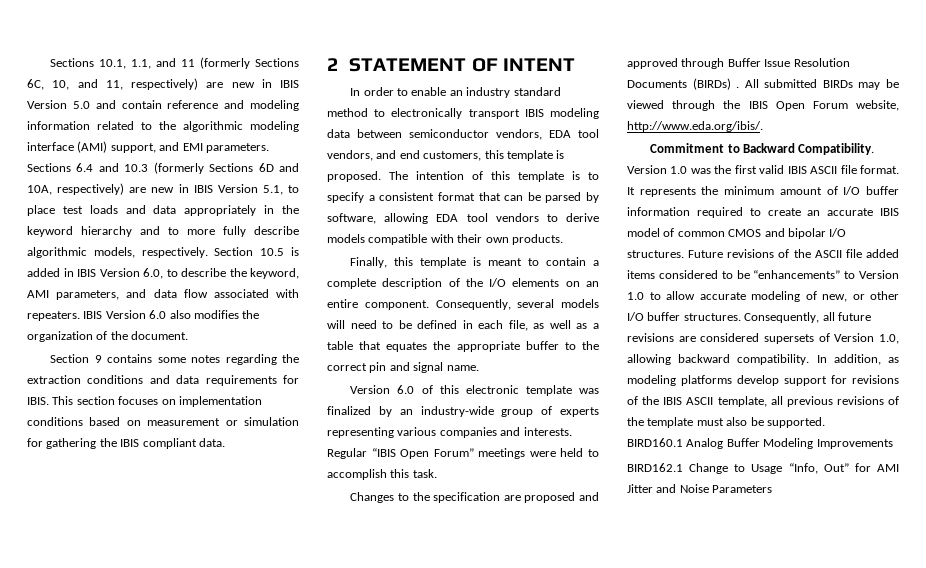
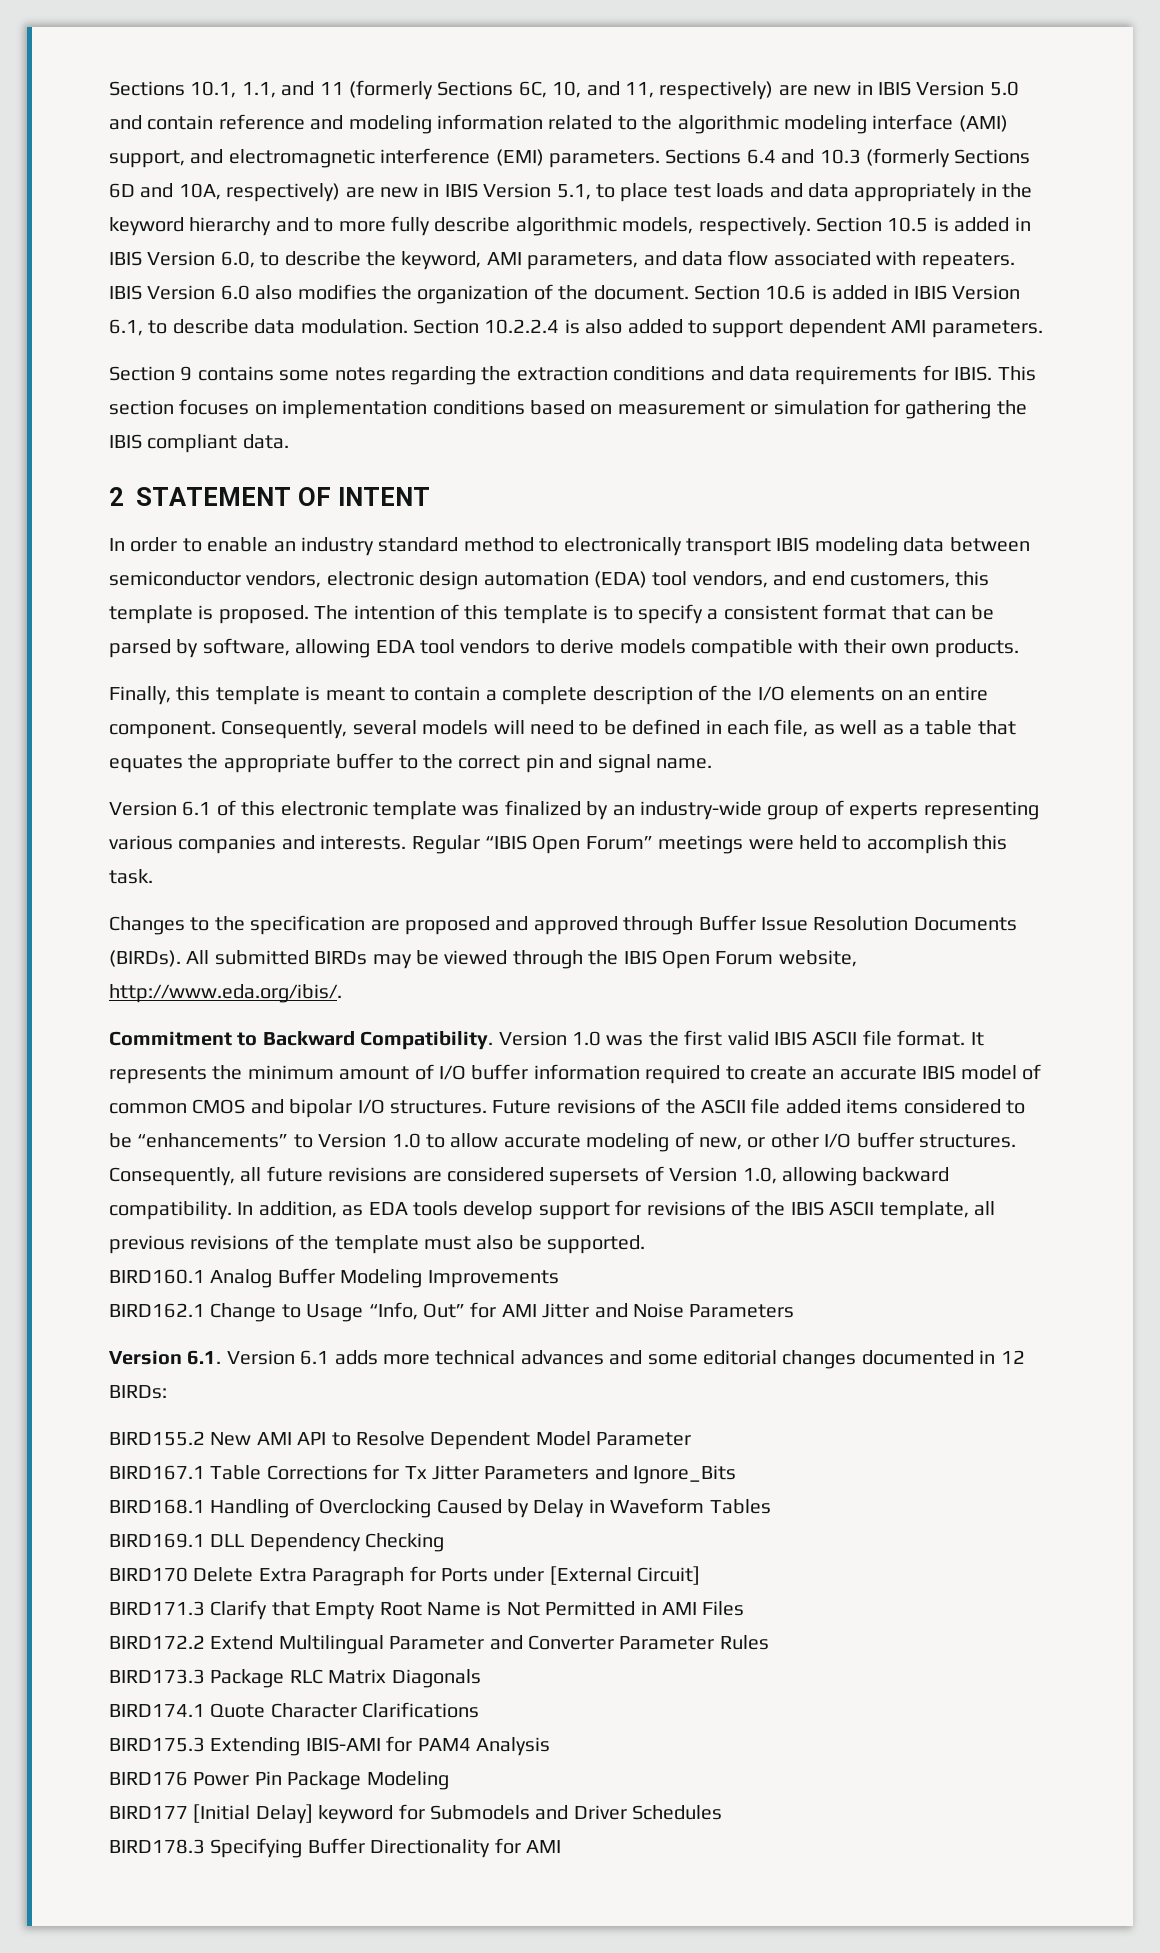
- Sections 10.1, 1.1, and 11 (formerly Sections 6C, 10, and 11, respectively) are new in IBIS Version 5.0 and contain reference and modeling information related to the algorithmic modeling interface (AMI) support, and EMI parameters.
+ Sections 10.1, 1.1, and 11 (formerly Sections 6C, 10, and 11, respectively) are new in IBIS Version 5.0 and contain reference and modeling information related to the algorithmic modeling interface (AMI) support, and electromagnetic interference (EMI) parameters.
+ Section 10.6 is added in IBIS Version 6.1, to describe data modulation. Section 10.2.2.4 is also added to support dependent AMI parameters.
- In order to enable an industry standard method to electronically transport IBIS modeling data between semiconductor vendors, EDA tool vendors, and end customers, this template is proposed.
+ In order to enable an industry standard method to electronically transport IBIS modeling data between semiconductor vendors, electronic design automation (EDA) tool vendors, and end customers, this template is proposed.
- Version 6.0 of this electronic template was finalized by an industry-wide group of experts representing various companies and interests.
+ Version 6.1 of this electronic template was finalized by an industry-wide group of experts representing various companies and interests.
- Changes to the specification are proposed and approved through Buffer Issue Resolution Documents (BIRDs) .
+ Changes to the specification are proposed and approved through Buffer Issue Resolution Documents (BIRDs).
- In addition, as modeling platforms develop support for revisions of the IBIS ASCII template, all previous revisions of the template must also be supported.
+ In addition, as EDA tools develop support for revisions of the IBIS ASCII template, all previous revisions of the template must also be supported.
+ Version 6.1. Version 6.1 adds more technical advances and some editorial changes documented in 12 BIRDs:
+ BIRD155.2 New AMI API to Resolve Dependent Model Parameter
+ BIRD167.1 Table Corrections for Tx Jitter Parameters and Ignore_Bits
+ BIRD168.1 Handling of Overclocking Caused by Delay in Waveform Tables
+ BIRD169.1 DLL Dependency Checking
+ BIRD170 Delete Extra Paragraph for Ports under [External Circuit]
+ BIRD171.3 Clarify that Empty Root Name is Not Permitted in AMI Files
+ BIRD172.2 Extend Multilingual Parameter and Converter Parameter Rules
+ BIRD173.3 Package RLC Matrix Diagonals
+ BIRD174.1 Quote Character Clarifications
+ BIRD175.3 Extending IBIS-AMI for PAM4 Analysis
+ BIRD176 Power Pin Package Modeling
+ BIRD177 [Initial Delay] keyword for Submodels and Driver Schedules
+ BIRD178.3 Specifying Buffer Directionality for AMI

